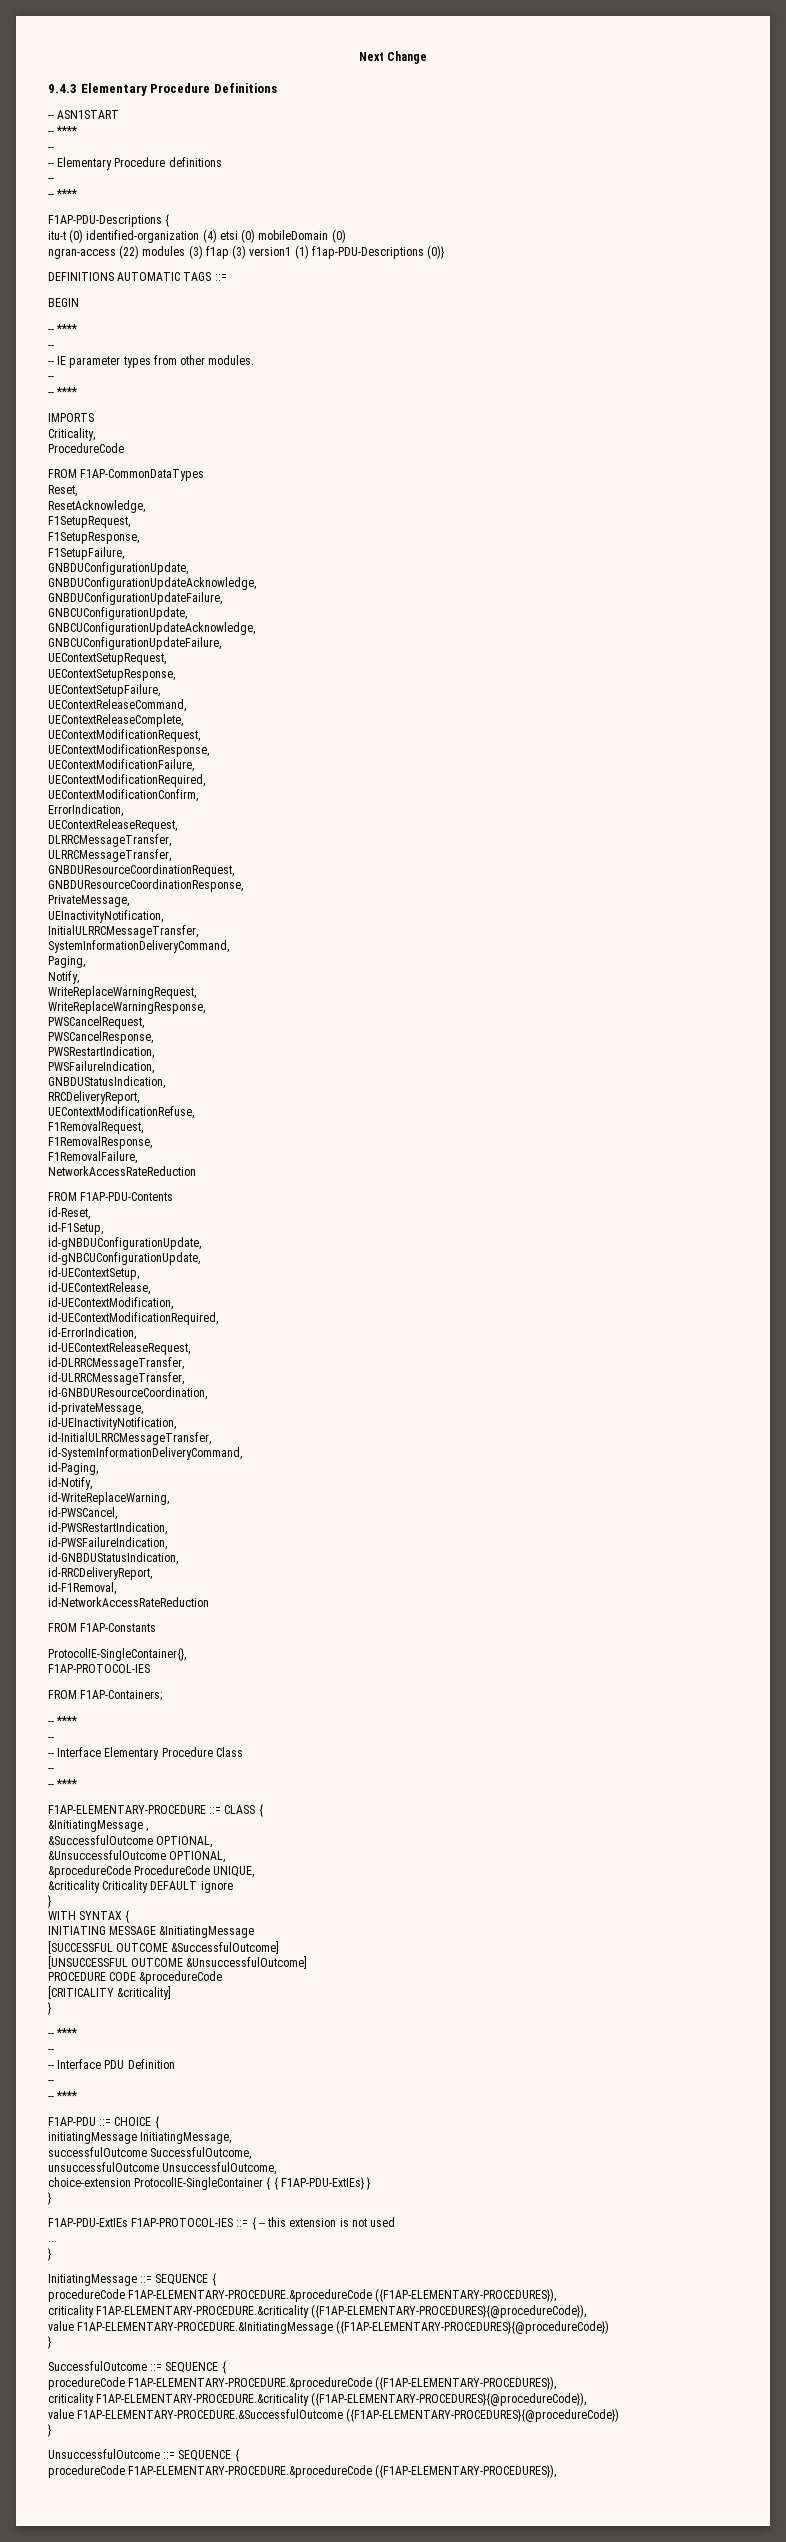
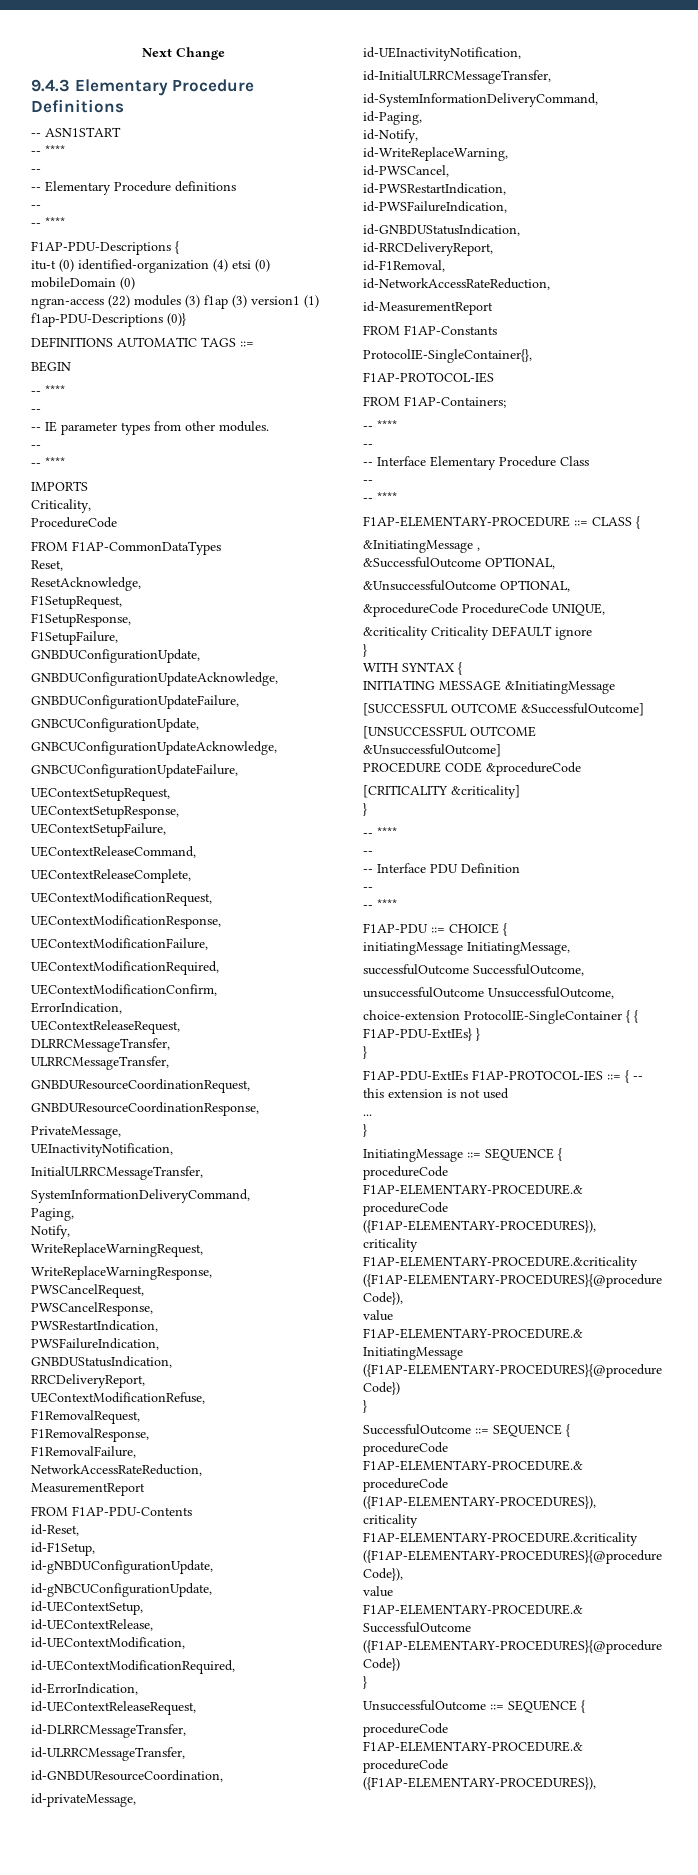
- NetworkAccessRateReduction
+ NetworkAccessRateReduction,
+ MeasurementReport
- id-NetworkAccessRateReduction
+ id-NetworkAccessRateReduction,
+ id-MeasurementReport

